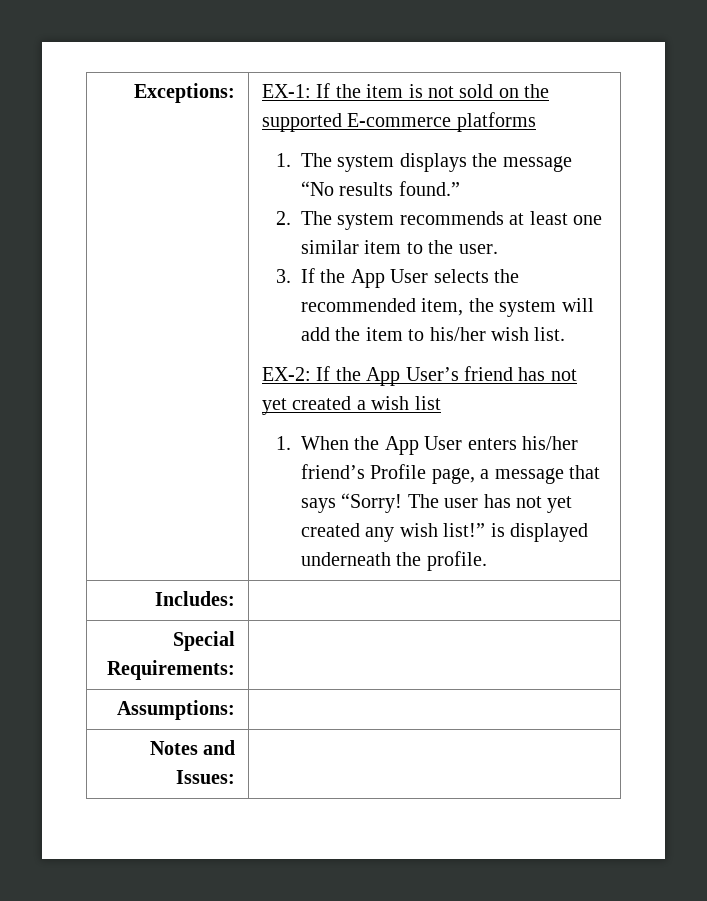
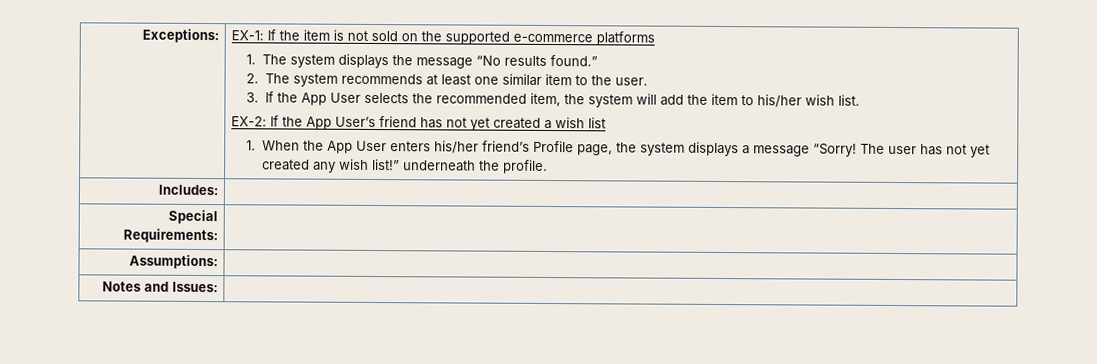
- EX-1: If the item is not sold on the supported E-commerce platforms
+ EX-1: If the item is not sold on the supported e-commerce platforms
- 1. When the App User enters his/her friend’s Profile page, a message that says “Sorry!
+ 1. When the App User enters his/her friend’s Profile page, the system displays a message “Sorry!
- The user has not yet created any wish list!” is displayed underneath the profile.
+ The user has not yet created any wish list!” underneath the profile.

